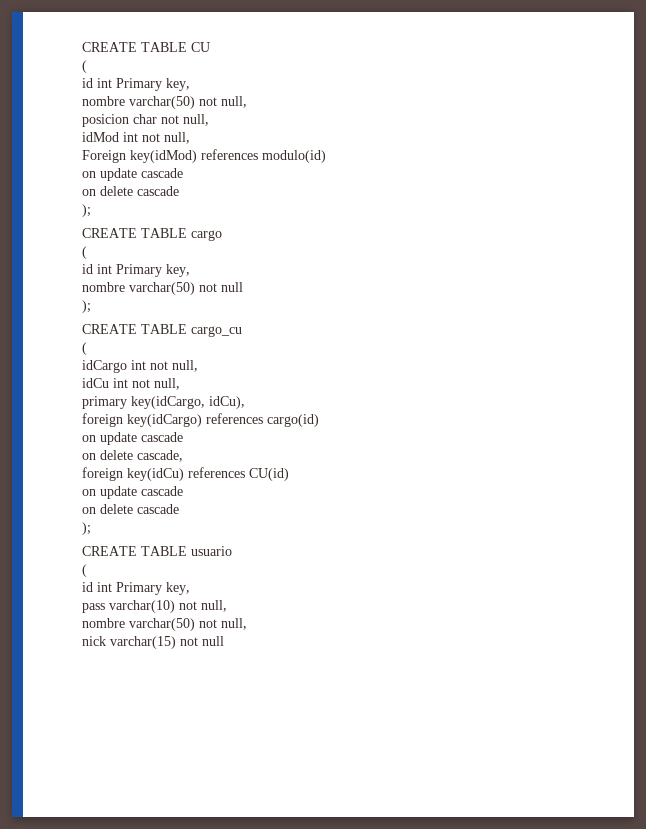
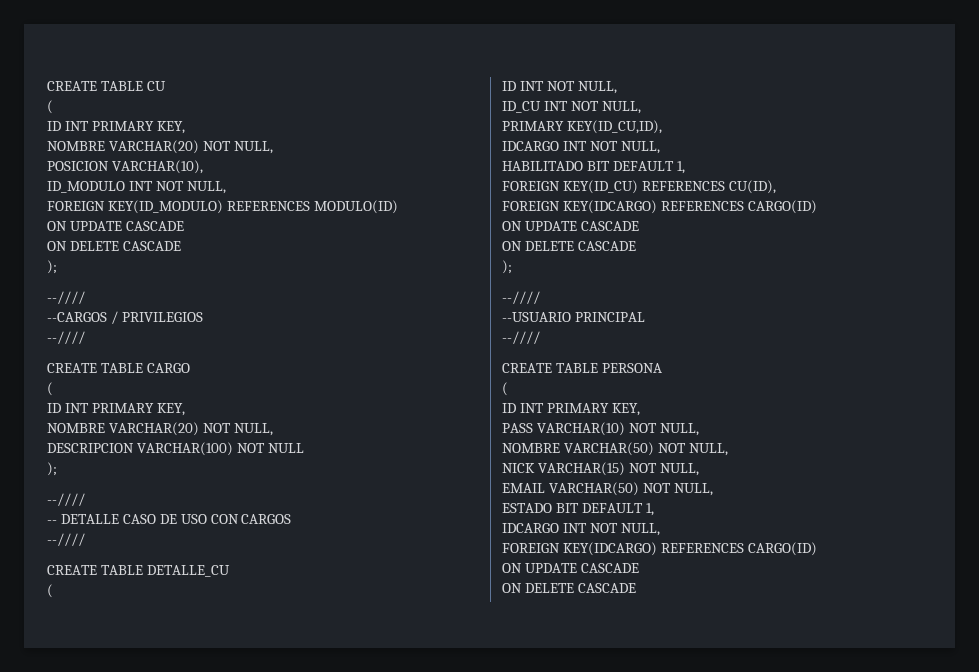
  CREATE TABLE CU
  (
- id int Primary key,
- nombre varchar(50) not null,
- posicion char not null,
- idMod int not null,
- Foreign key(idMod) references modulo(id)
- on update cascade
- on delete cascade
+ ID INT PRIMARY KEY,
+ NOMBRE VARCHAR(20) NOT NULL,
+ POSICION VARCHAR(10),
+ ID_MODULO INT NOT NULL,
+ FOREIGN KEY(ID_MODULO) REFERENCES MODULO(ID)
+ ON UPDATE CASCADE
+ ON DELETE CASCADE
  );
- CREATE TABLE cargo
+ --////
+ --CARGOS / PRIVILEGIOS
+ --////
+ CREATE TABLE CARGO
  (
- id int Primary key,
- nombre varchar(50) not null
+ ID INT PRIMARY KEY,
+ NOMBRE VARCHAR(20) NOT NULL,
+ DESCRIPCION VARCHAR(100) NOT NULL
  );
- CREATE TABLE cargo_cu
+ --////
+ -- DETALLE CASO DE USO CON CARGOS
+ --////
+ CREATE TABLE DETALLE_CU
  (
- idCargo int not null,
- idCu int not null,
- primary key(idCargo, idCu),
- foreign key(idCargo) references cargo(id)
- on update cascade
- on delete cascade,
- foreign key(idCu) references CU(id)
- on update cascade
- on delete cascade
+ ID INT NOT NULL,
+ ID_CU INT NOT NULL,
+ PRIMARY KEY(ID_CU,ID),
+ IDCARGO INT NOT NULL,
+ HABILITADO BIT DEFAULT 1,
+ FOREIGN KEY(ID_CU) REFERENCES CU(ID),
+ FOREIGN KEY(IDCARGO) REFERENCES CARGO(ID)
+ ON UPDATE CASCADE
+ ON DELETE CASCADE
  );
- CREATE TABLE usuario
+ --////
+ --USUARIO PRINCIPAL
+ --////
+ CREATE TABLE PERSONA
  (
- id int Primary key,
- pass varchar(10) not null,
- nombre varchar(50) not null,
- nick varchar(15) not null
+ ID INT PRIMARY KEY,
+ PASS VARCHAR(10) NOT NULL,
+ NOMBRE VARCHAR(50) NOT NULL,
+ NICK VARCHAR(15) NOT NULL,
+ EMAIL VARCHAR(50) NOT NULL,
+ ESTADO BIT DEFAULT 1,
+ IDCARGO INT NOT NULL,
+ FOREIGN KEY(IDCARGO) REFERENCES CARGO(ID)
+ ON UPDATE CASCADE
+ ON DELETE CASCADE

